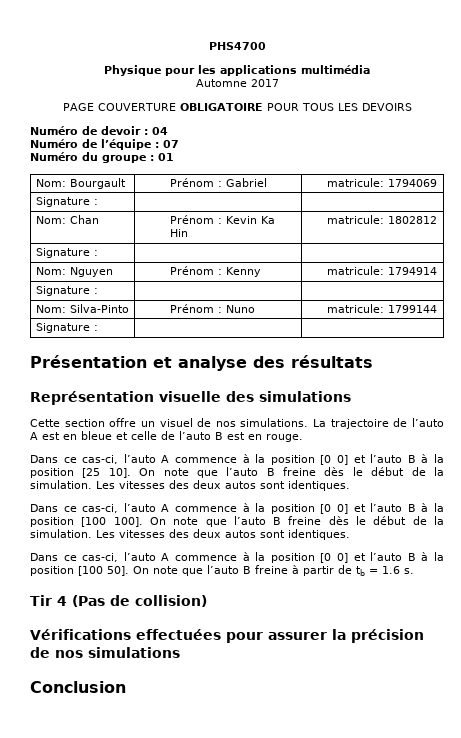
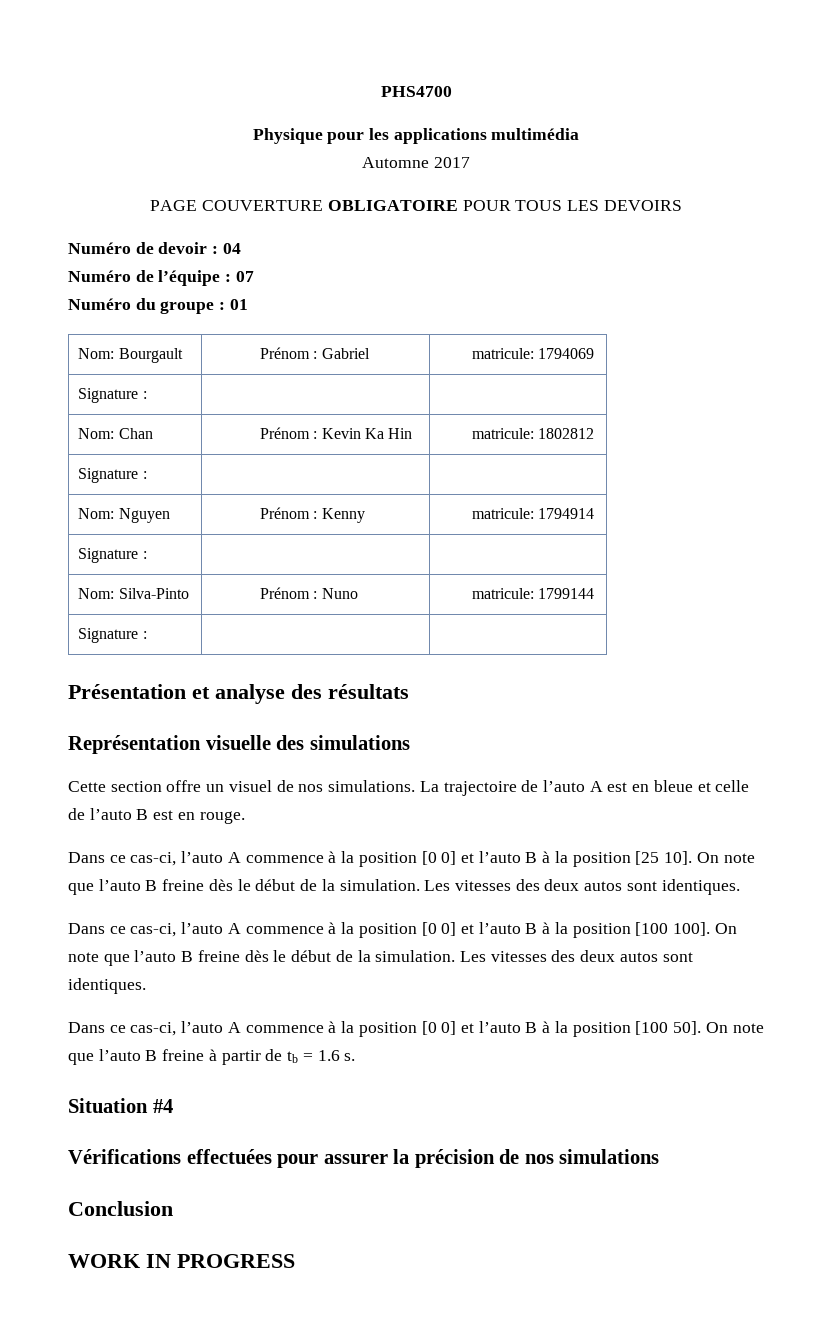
- Tir 4 (Pas de collision)
+ Situation #4
+ WORK IN PROGRESS

